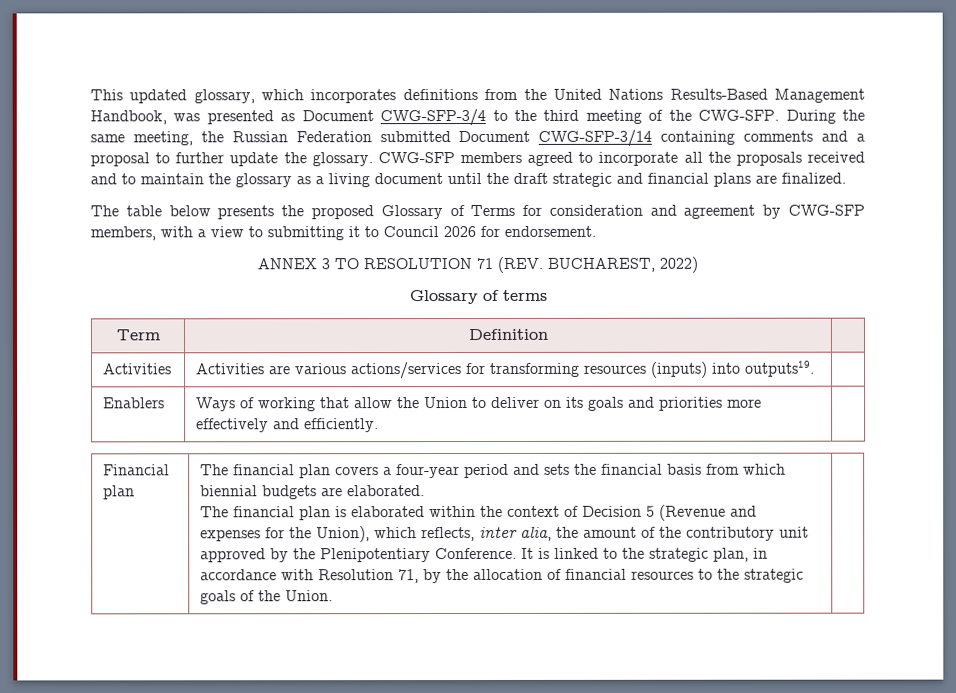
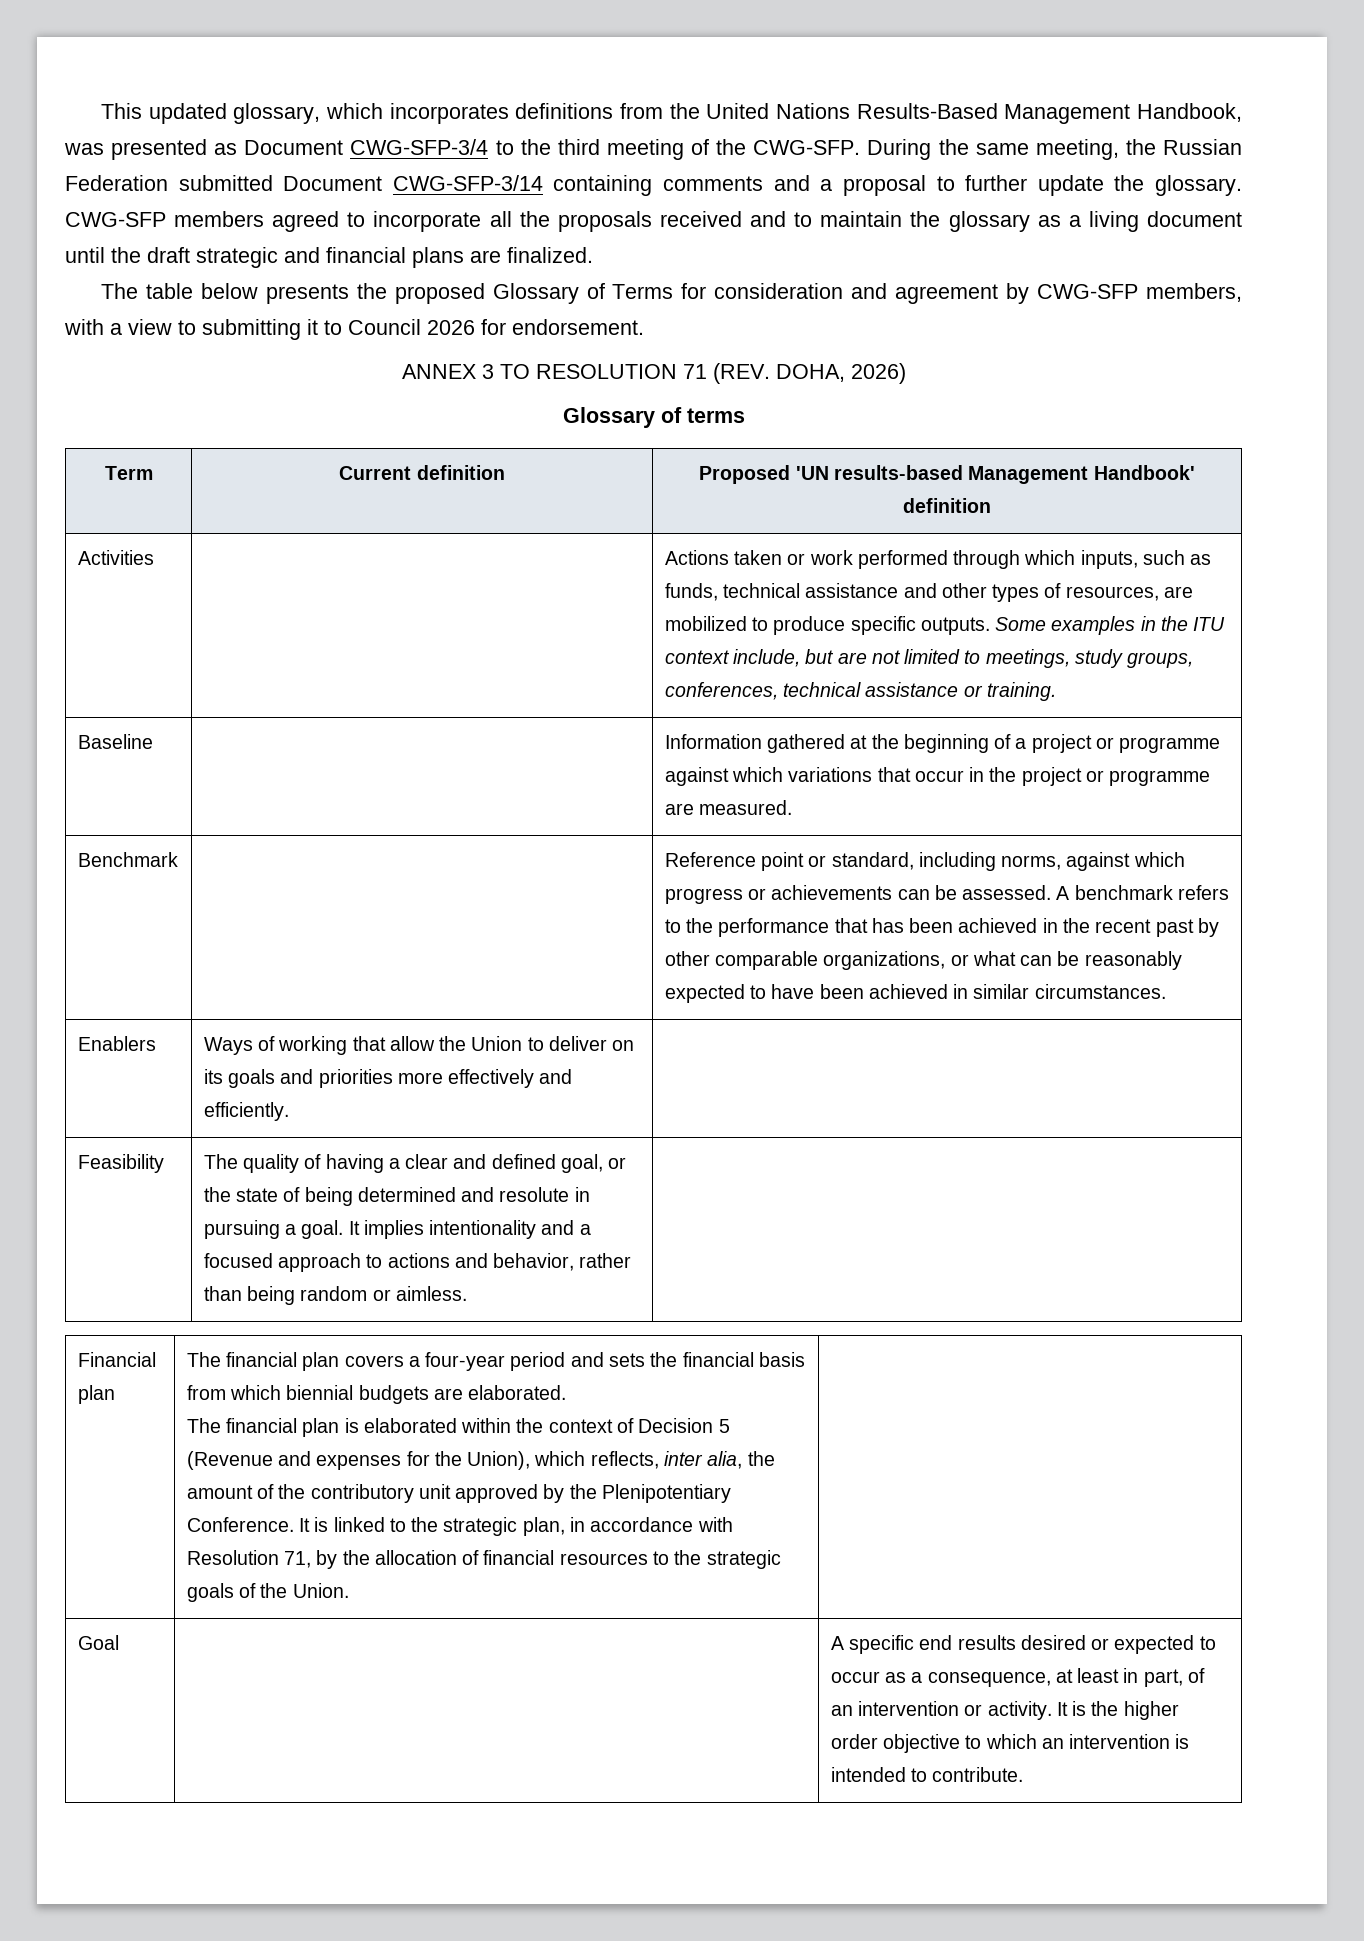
- ANNEX 3 TO RESOLUTION 71 (REV. BUCHAREST, 2022)
+ ANNEX 3 TO RESOLUTION 71 (REV. DOHA, 2026)
- Term | Definition |
- Activities | Activities are various actions/services for transforming resources (inputs) into outputs19. |
+ Term | Current definition | Proposed 'UN results-based Management Handbook' definition
+ Activities | | Actions taken or work performed through which inputs, such as funds, technical assistance and other types of resources, are mobilized to produce specific outputs. Some examples in the ITU context include, but are not limited to meetings, study groups, conferences, technical assistance or training.
+ Baseline | | Information gathered at the beginning of a project or programme against which variations that occur in the project or programme are measured.
+ Benchmark | | Reference point or standard, including norms, against which progress or achievements can be assessed. A benchmark refers to the performance that has been achieved in the recent past by other comparable organizations, or what can be reasonably expected to have been achieved in similar circumstances.
+ Feasibility | The quality of having a clear and defined goal, or the state of being determined and resolute in pursuing a goal. It implies intentionality and a focused approach to actions and behavior, rather than being random or aimless. |
+ Goal | | A specific end results desired or expected to occur as a consequence, at least in part, of an intervention or activity. It is the higher order objective to which an intervention is intended to contribute.

